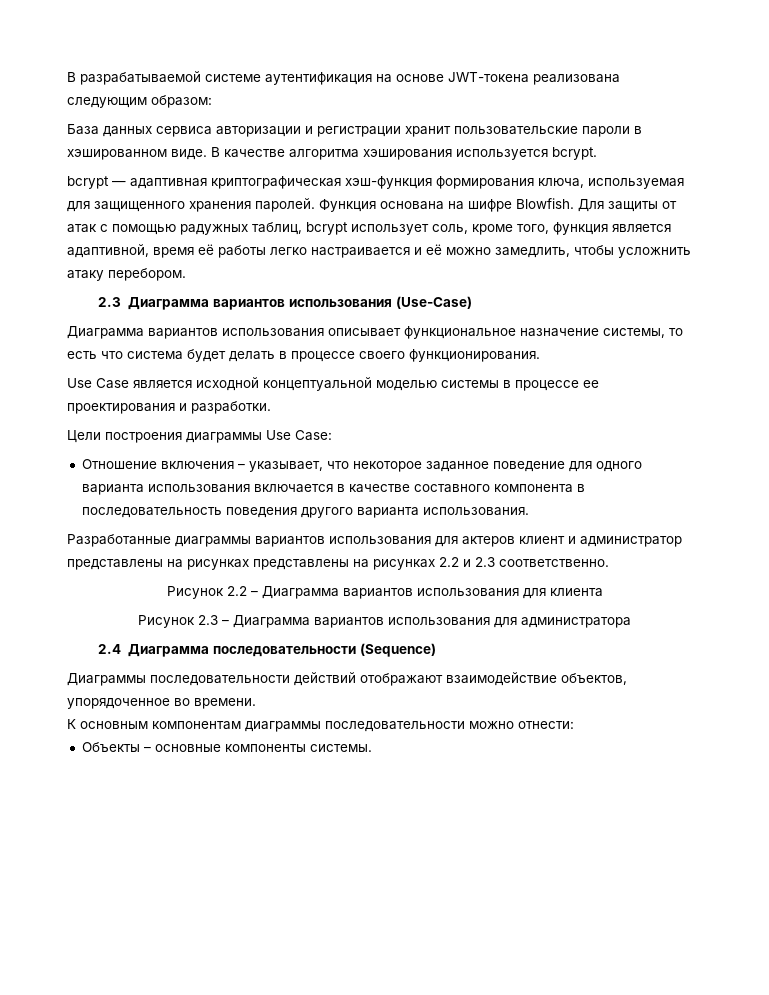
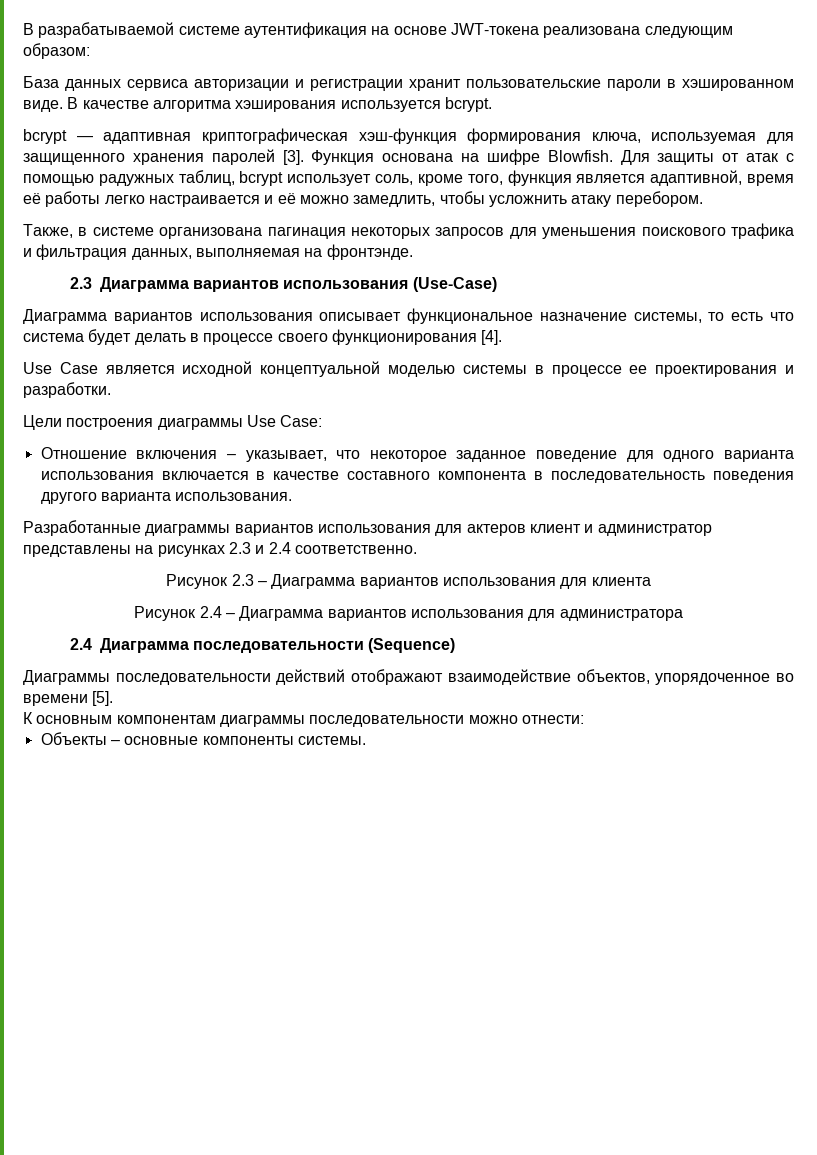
- bcrypt — адаптивная криптографическая хэш-функция формирования ключа, используемая для защищенного хранения паролей.
+ bcrypt — адаптивная криптографическая хэш-функция формирования ключа, используемая для защищенного хранения паролей [3].
+ Также, в системе организована пагинация некоторых запросов для уменьшения поискового трафика и фильтрация данных, выполняемая на фронтэнде.
- Диаграмма вариантов использования описывает функциональное назначение системы, то есть что система будет делать в процессе своего функционирования.
+ Диаграмма вариантов использования описывает функциональное назначение системы, то есть что система будет делать в процессе своего функционирования [4].
- Разработанные диаграммы вариантов использования для актеров клиент и администратор представлены на рисунках представлены на рисунках 2.2 и 2.3 соответственно.
+ Разработанные диаграммы вариантов использования для актеров клиент и администратор представлены на рисунках 2.3 и 2.4 соответственно.
- Рисунок 2.2 – Диаграмма вариантов использования для клиента
+ Рисунок 2.3 – Диаграмма вариантов использования для клиента
- Рисунок 2.3 – Диаграмма вариантов использования для администратора
+ Рисунок 2.4 – Диаграмма вариантов использования для администратора
- Диаграммы последовательности действий отображают взаимодействие объектов, упорядоченное во времени.
+ Диаграммы последовательности действий отображают взаимодействие объектов, упорядоченное во времени [5].

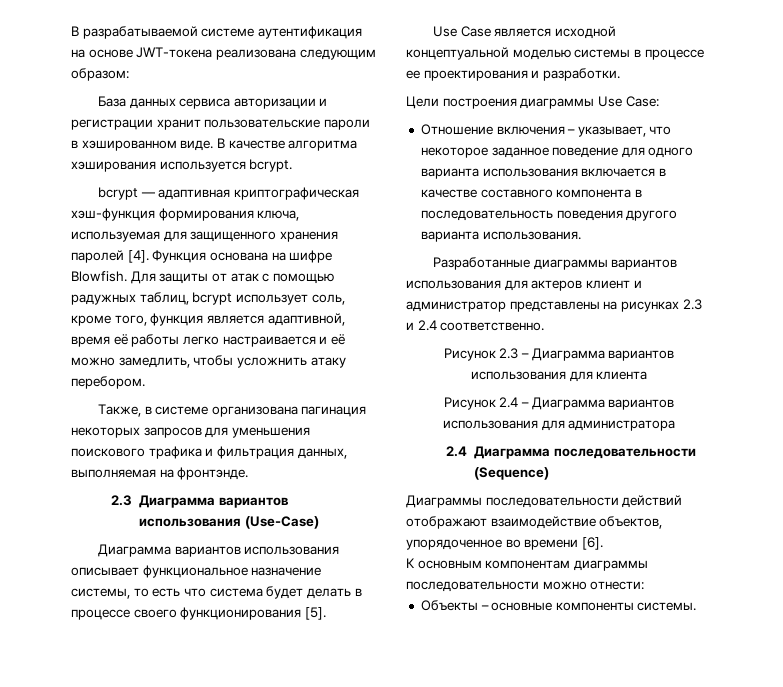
- bcrypt — адаптивная криптографическая хэш-функция формирования ключа, используемая для защищенного хранения паролей [3].
+ bcrypt — адаптивная криптографическая хэш-функция формирования ключа, используемая для защищенного хранения паролей [4].
- Диаграмма вариантов использования описывает функциональное назначение системы, то есть что система будет делать в процессе своего функционирования [4].
+ Диаграмма вариантов использования описывает функциональное назначение системы, то есть что система будет делать в процессе своего функционирования [5].
- Диаграммы последовательности действий отображают взаимодействие объектов, упорядоченное во времени [5].
+ Диаграммы последовательности действий отображают взаимодействие объектов, упорядоченное во времени [6].

